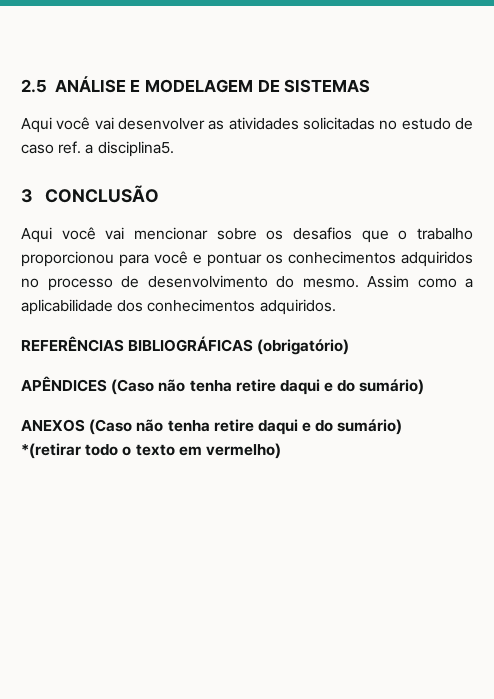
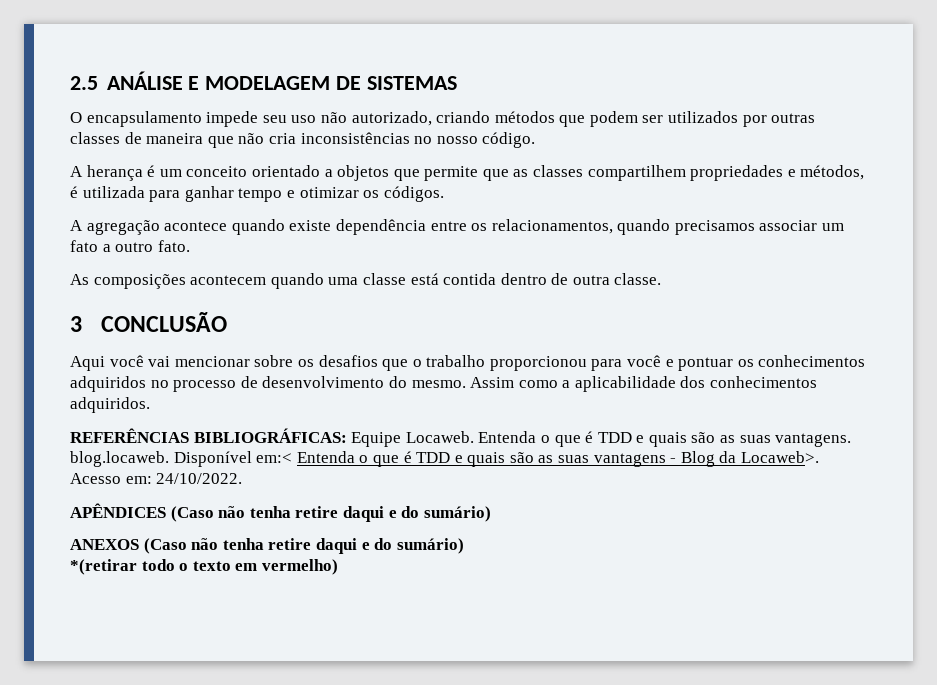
- Aqui você vai desenvolver as atividades solicitadas no estudo de caso ref. a disciplina5.
+ O encapsulamento impede seu uso não autorizado, criando métodos que podem ser utilizados por outras classes de maneira que não cria inconsistências no nosso código.
+ A herança é um conceito orientado a objetos que permite que as classes compartilhem propriedades e métodos, é utilizada para ganhar tempo e otimizar os códigos.
+ A agregação acontece quando existe dependência entre os relacionamentos, quando precisamos associar um fato a outro fato.
+ As composições acontecem quando uma classe está contida dentro de outra classe.
- REFERÊNCIAS BIBLIOGRÁFICAS (obrigatório)
+ REFERÊNCIAS BIBLIOGRÁFICAS: Equipe Locaweb. Entenda o que é TDD e quais são as suas vantagens. blog.locaweb. Disponível em:< Entenda o que é TDD e quais são as suas vantagens - Blog da Locaweb>. Acesso em: 24/10/2022.

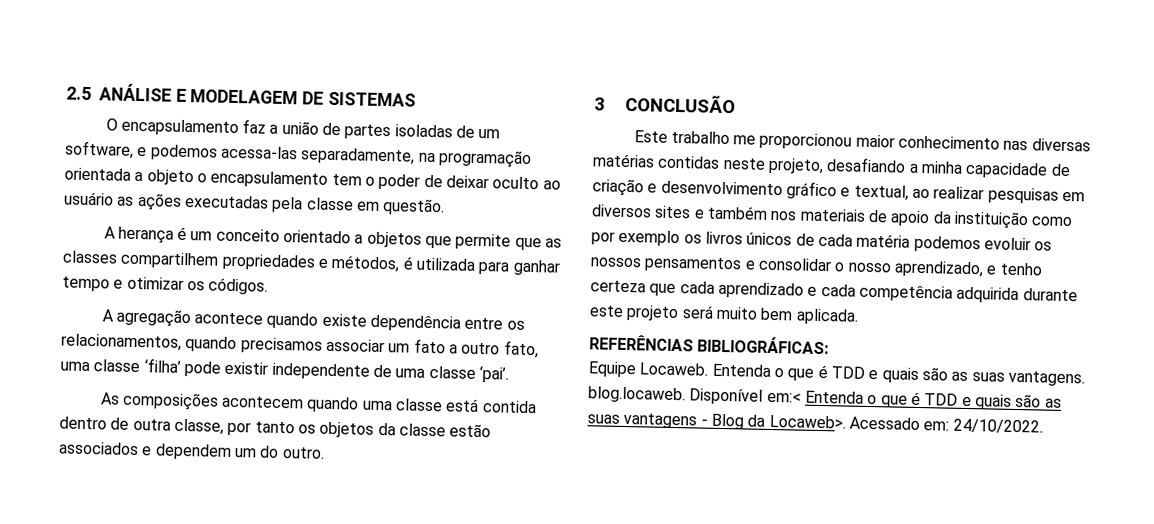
- O encapsulamento impede seu uso não autorizado, criando métodos que podem ser utilizados por outras classes de maneira que não cria inconsistências no nosso código.
+ O encapsulamento faz a união de partes isoladas de um software, e podemos acessa-las separadamente, na programação orientada a objeto o encapsulamento tem o poder de deixar oculto ao usuário as ações executadas pela classe em questão.
- A agregação acontece quando existe dependência entre os relacionamentos, quando precisamos associar um fato a outro fato.
+ A agregação acontece quando existe dependência entre os relacionamentos, quando precisamos associar um fato a outro fato, uma classe ‘filha’ pode existir independente de uma classe ‘pai’.
- As composições acontecem quando uma classe está contida dentro de outra classe.
+ As composições acontecem quando uma classe está contida dentro de outra classe, por tanto os objetos da classe estão associados e dependem um do outro.
  3 CONCLUSÃO
- Aqui você vai mencionar sobre os desafios que o trabalho proporcionou para você e pontuar os conhecimentos adquiridos no processo de desenvolvimento do mesmo. Assim como a aplicabilidade dos conhecimentos adquiridos.
+ Este trabalho me proporcionou maior conhecimento nas diversas matérias contidas neste projeto, desafiando a minha capacidade de criação e desenvolvimento gráfico e textual, ao realizar pesquisas em diversos sites e também nos materiais de apoio da instituição como por exemplo os livros únicos de cada matéria podemos evoluir os nossos pensamentos e consolidar o nosso aprendizado, e tenho certeza que cada aprendizado e cada competência adquirida durante este projeto será muito bem aplicada.
- REFERÊNCIAS BIBLIOGRÁFICAS: Equipe Locaweb.
+ REFERÊNCIAS BIBLIOGRÁFICAS:
+ Equipe Locaweb.
- Acesso em: 24/10/2022.
+ Acessado em: 24/10/2022.
- APÊNDICES (Caso não tenha retire daqui e do sumário)
- ANEXOS (Caso não tenha retire daqui e do sumário)
- *(retirar todo o texto em vermelho)

